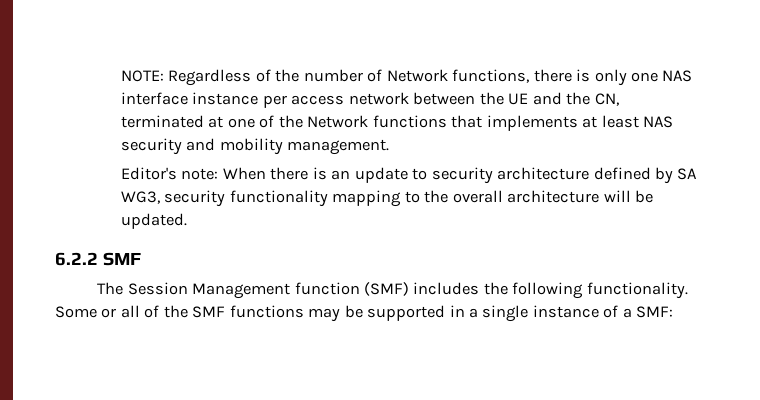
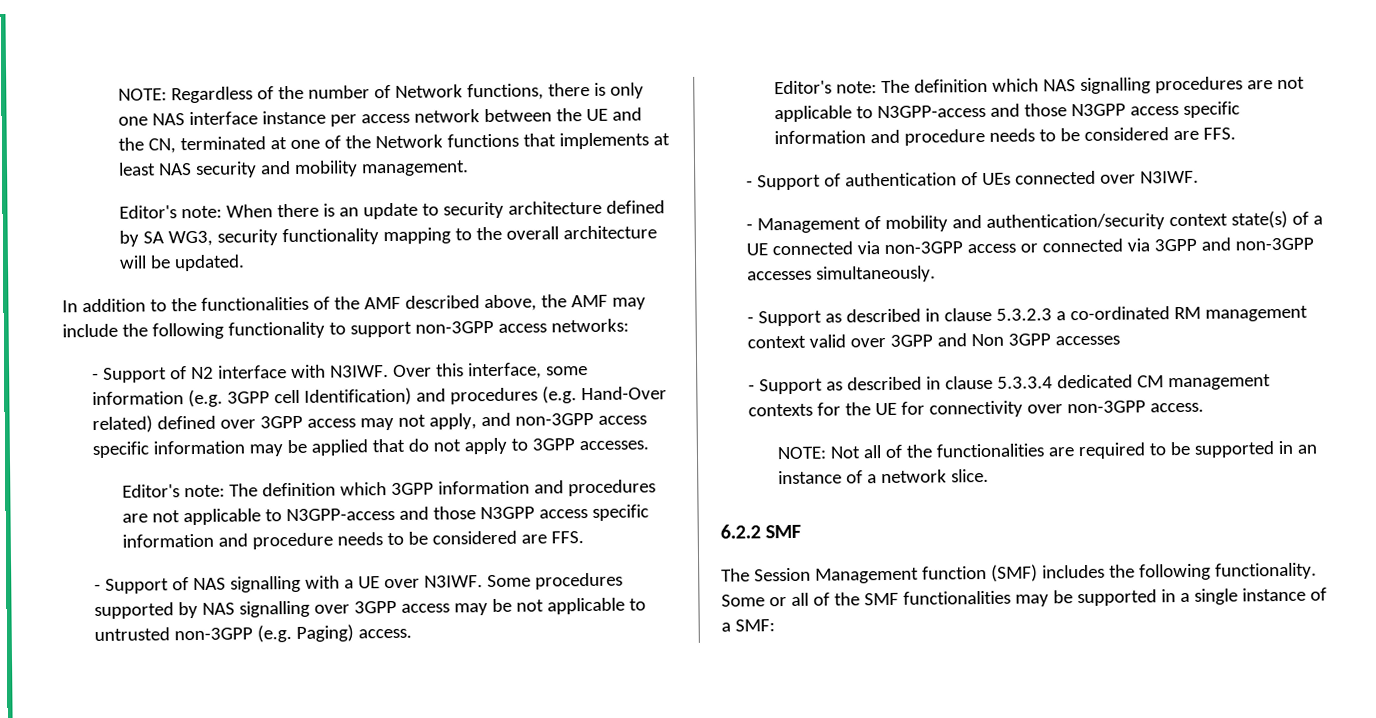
+ In addition to the functionalities of the AMF described above, the AMF may include the following functionality to support non-3GPP access networks:
+ - Support of N2 interface with N3IWF. Over this interface, some information (e.g. 3GPP cell Identification) and procedures (e.g. Hand-Over related) defined over 3GPP access may not apply, and non-3GPP access specific information may be applied that do not apply to 3GPP accesses.
+ Editor's note: The definition which 3GPP information and procedures are not applicable to N3GPP-access and those N3GPP access specific information and procedure needs to be considered are FFS.
+ - Support of NAS signalling with a UE over N3IWF. Some procedures supported by NAS signalling over 3GPP access may be not applicable to untrusted non-3GPP (e.g. Paging) access.
+ Editor's note: The definition which NAS signalling procedures are not applicable to N3GPP-access and those N3GPP access specific information and procedure needs to be considered are FFS.
+ - Support of authentication of UEs connected over N3IWF.
+ - Management of mobility and authentication/security context state(s) of a UE connected via non-3GPP access or connected via 3GPP and non-3GPP accesses simultaneously.
+ - Support as described in clause 5.3.2.3 a co-ordinated RM management context valid over 3GPP and Non 3GPP accesses
+ - Support as described in clause 5.3.3.4 dedicated CM management contexts for the UE for connectivity over non-3GPP access.
+ NOTE: Not all of the functionalities are required to be supported in an instance of a network slice.
- Some or all of the SMF functions may be supported in a single instance of a SMF:
+ Some or all of the SMF functionalities may be supported in a single instance of a SMF:

